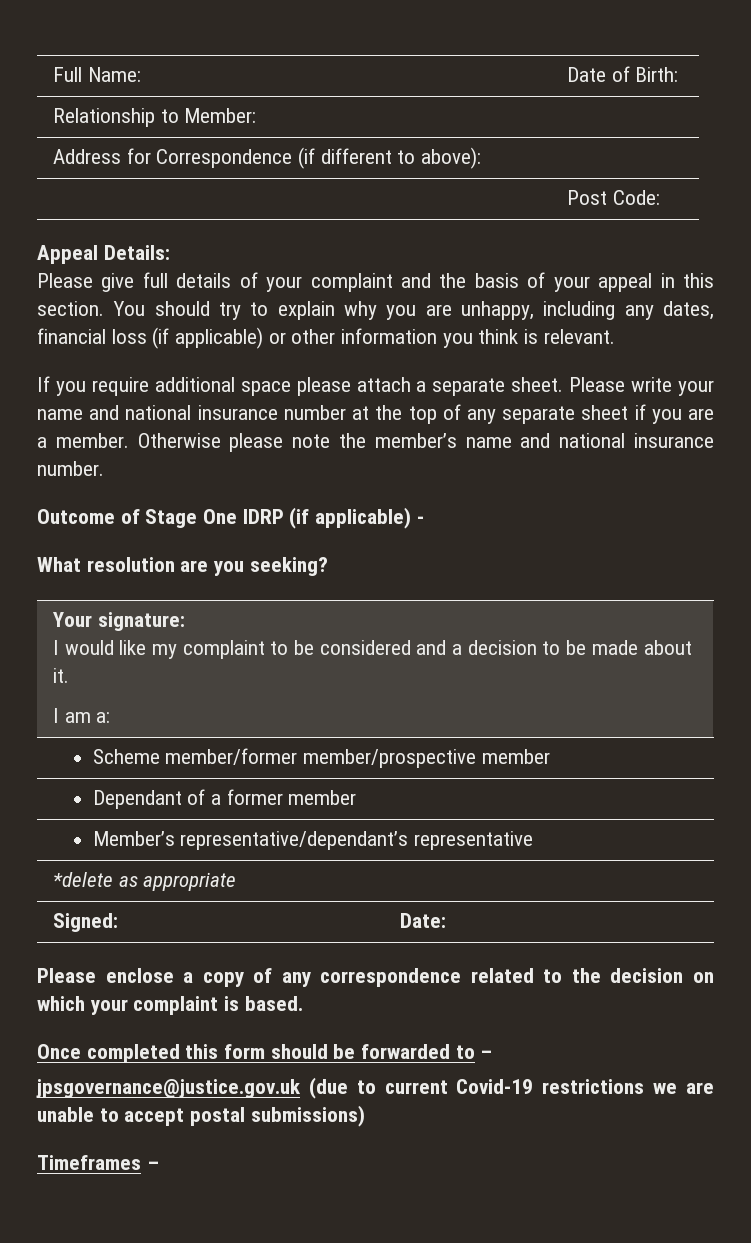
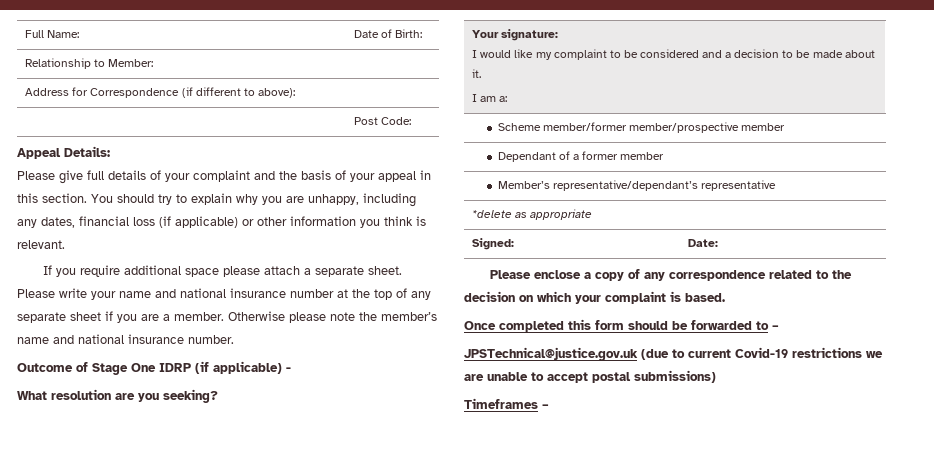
- jpsgovernance@justice.gov.uk (due to current Covid-19 restrictions we are unable to accept postal submissions)
+ JPSTechnical@justice.gov.uk (due to current Covid-19 restrictions we are unable to accept postal submissions)

